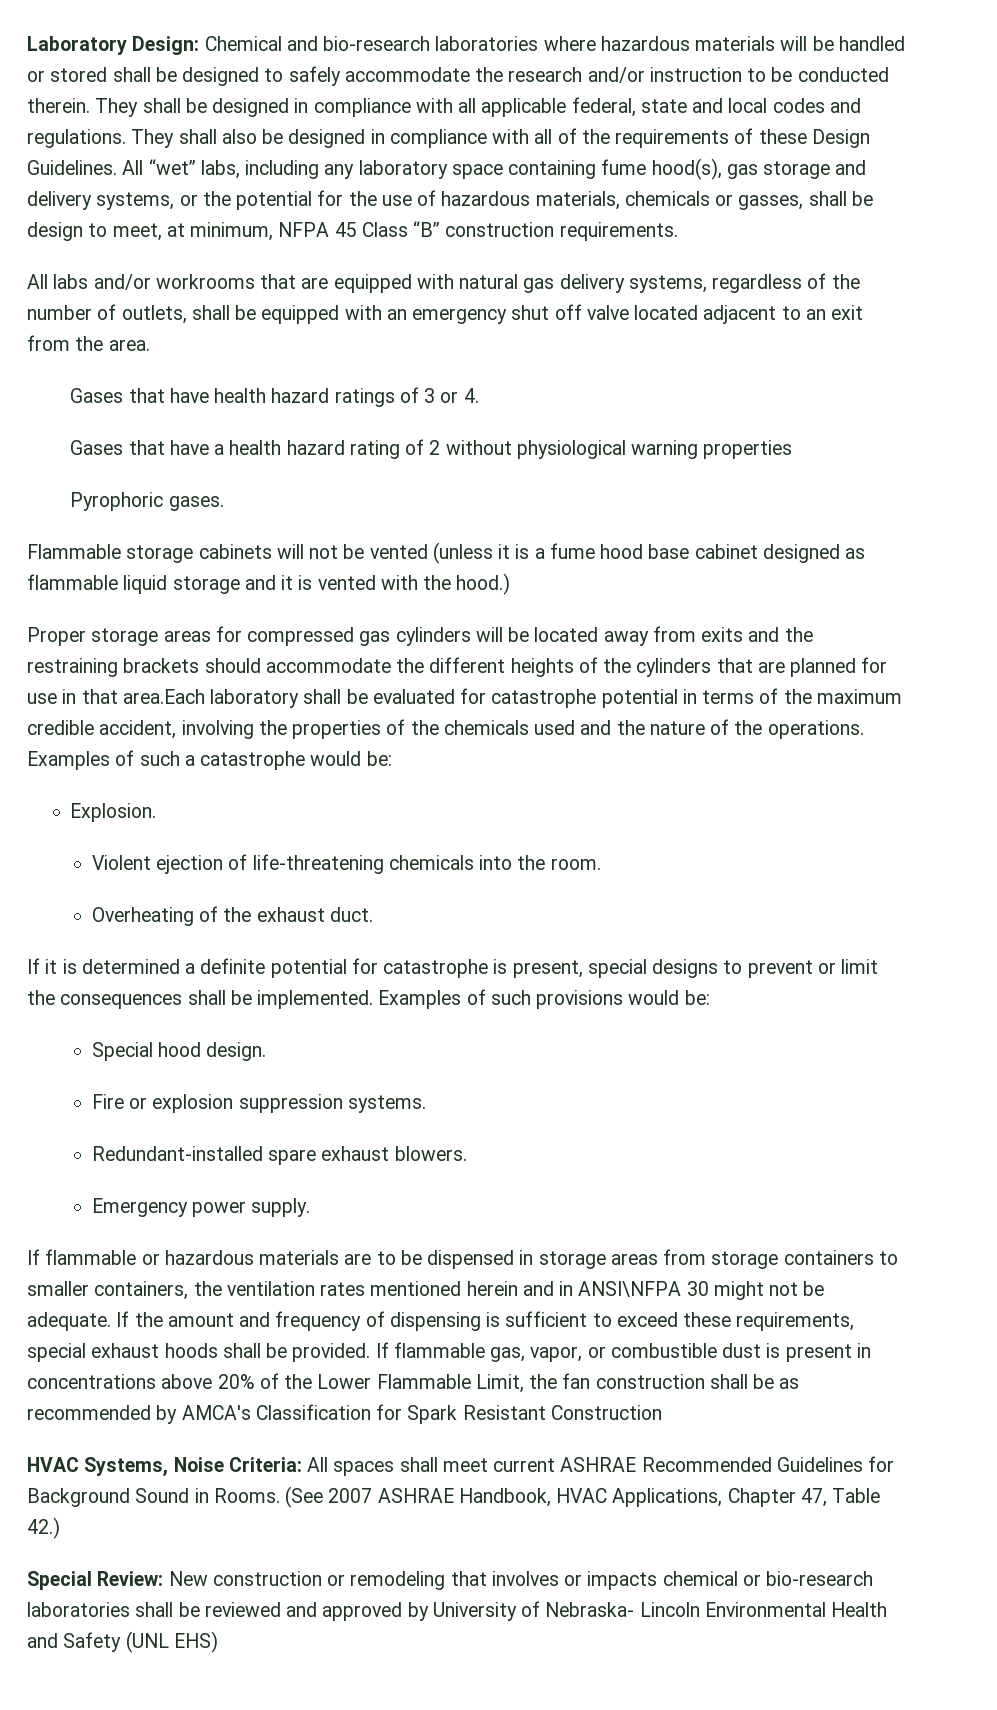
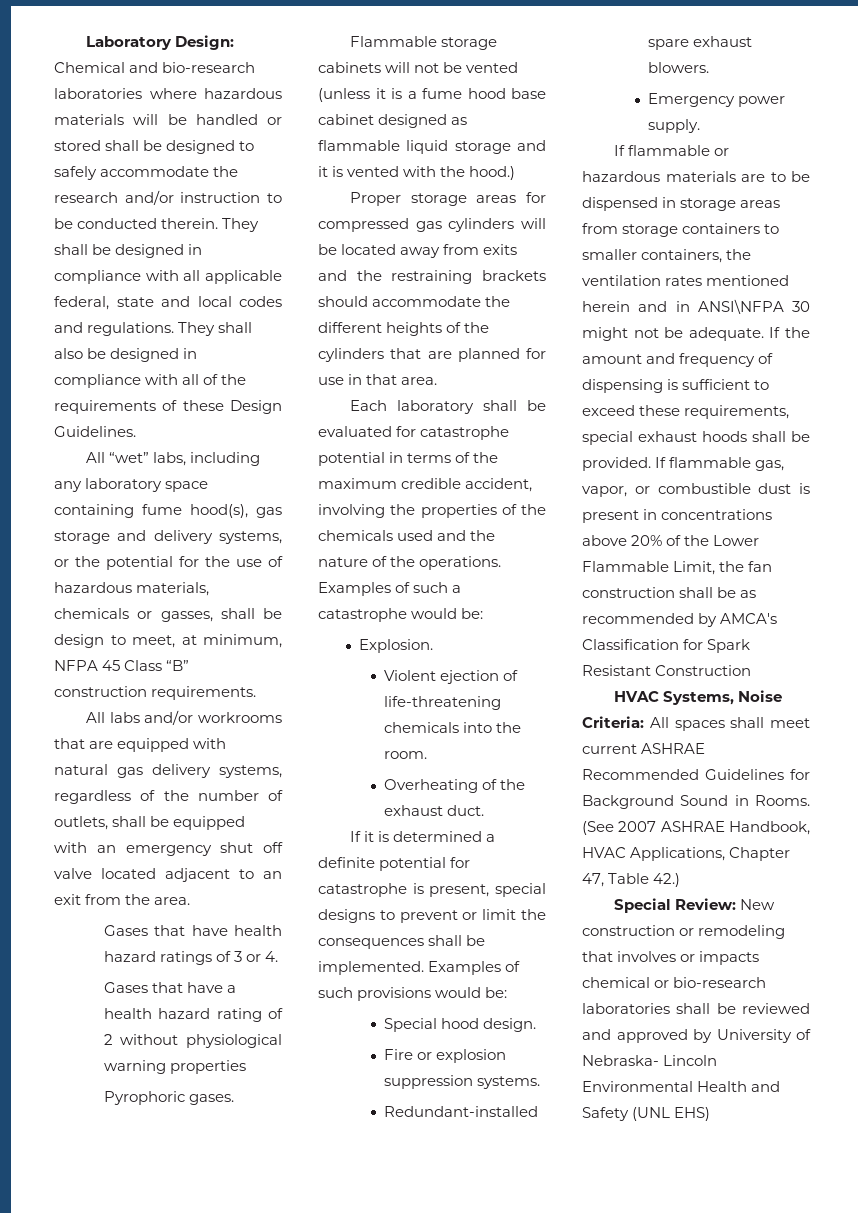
- They shall also be designed in compliance with all of the requirements of these Design Guidelines. All “wet” labs, including any laboratory space containing fume hood(s), gas storage and delivery systems, or the potential for the use of hazardous materials, chemicals or gasses, shall be design to meet, at minimum, NFPA 45 Class “B” construction requirements.
+ They shall also be designed in compliance with all of the requirements of these Design Guidelines.
+ All “wet” labs, including any laboratory space containing fume hood(s), gas storage and delivery systems, or the potential for the use of hazardous materials, chemicals or gasses, shall be design to meet, at minimum, NFPA 45 Class “B” construction requirements.
- Proper storage areas for compressed gas cylinders will be located away from exits and the restraining brackets should accommodate the different heights of the cylinders that are planned for use in that area.Each laboratory shall be evaluated for catastrophe potential in terms of the maximum credible accident, involving the properties of the chemicals used and the nature of the operations.
+ Proper storage areas for compressed gas cylinders will be located away from exits and the restraining brackets should accommodate the different heights of the cylinders that are planned for use in that area.
+ Each laboratory shall be evaluated for catastrophe potential in terms of the maximum credible accident, involving the properties of the chemicals used and the nature of the operations.

